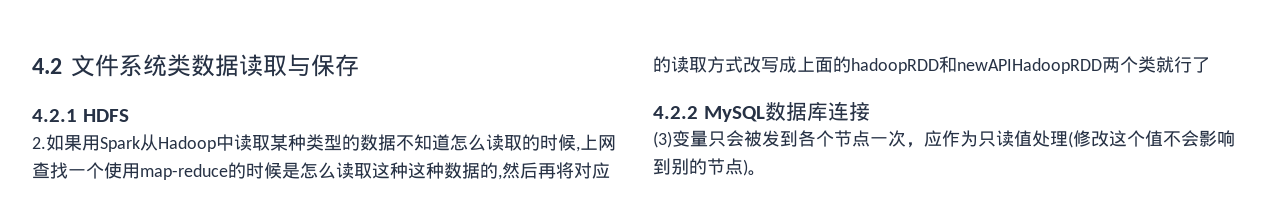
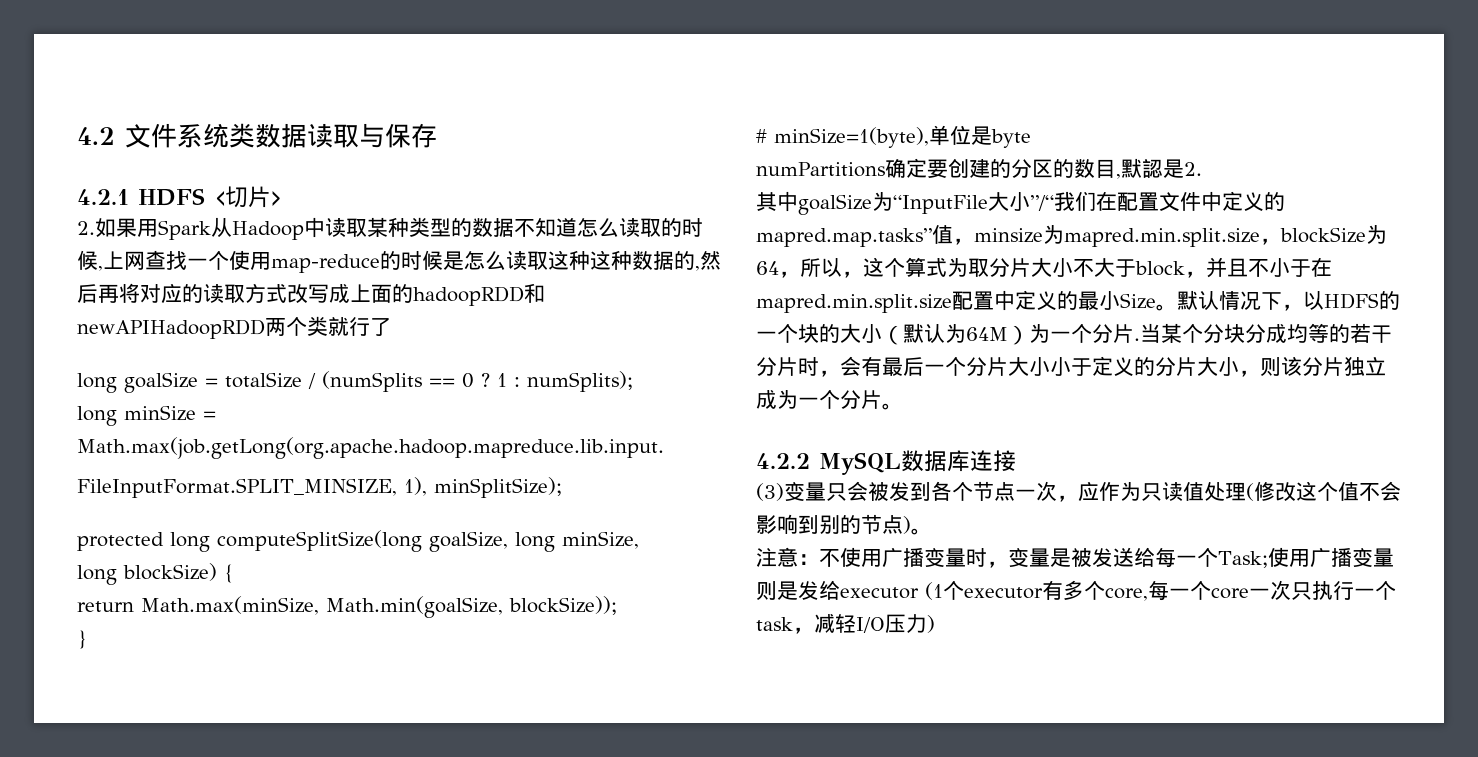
- 4.2.1 HDFS
+ 4.2.1 HDFS <切片>
+ long goalSize = totalSize / (numSplits == 0 ? 1 : numSplits);
+ long minSize = Math.max(job.getLong(org.apache.hadoop.mapreduce.lib.input.
+ FileInputFormat.SPLIT_MINSIZE, 1), minSplitSize);
+ protected long computeSplitSize(long goalSize, long minSize,
+ long blockSize) {
+ return Math.max(minSize, Math.min(goalSize, blockSize));
+ }
+ # minSize=1(byte),单位是byte
+ numPartitions确定要创建的分区的数目,默認是2.
+ 其中goalSize为“InputFile大小”/“我们在配置文件中定义的mapred.map.tasks”值，minsize为mapred.min.split.size，blockSize为64，所以，这个算式为取分片大小不大于block，并且不小于在mapred.min.split.size配置中定义的最小Size。默认情况下，以HDFS的一个块的大小（默认为64M）为一个分片.当某个分块分成均等的若干分片时，会有最后一个分片大小小于定义的分片大小，则该分片独立成为一个分片。
+ 注意：不使用广播变量时，变量是被发送给每一个Task;使用广播变量则是发给executor (1个executor有多个core,每一个core一次只执行一个task，减轻I/O压力)

